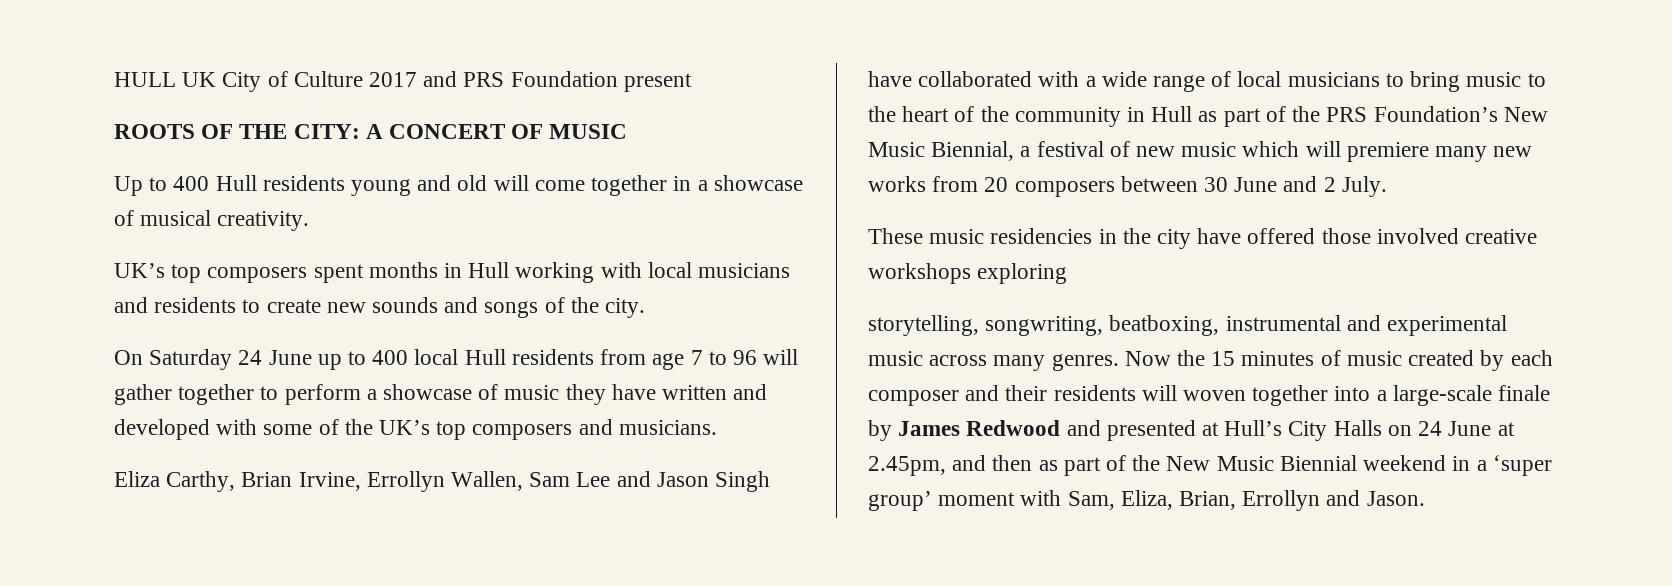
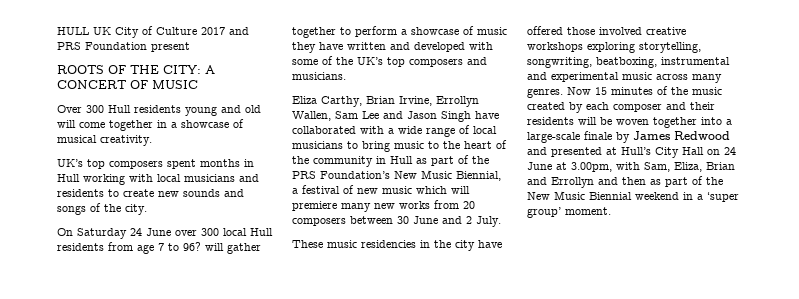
- Up to 400 Hull residents young and old will come together in a showcase of musical creativity.
+ Over 300 Hull residents young and old will come together in a showcase of musical creativity.
- On Saturday 24 June up to 400 local Hull residents from age 7 to 96 will gather together to perform a showcase of music they have written and developed with some of the UK’s top composers and musicians.
+ On Saturday 24 June over 300 local Hull residents from age 7 to 96? will gather together to perform a showcase of music they have written and developed with some of the UK’s top composers and musicians.
- These music residencies in the city have offered those involved creative workshops exploring
- storytelling, songwriting, beatboxing, instrumental and experimental music across many genres.
+ These music residencies in the city have offered those involved creative workshops exploring storytelling, songwriting, beatboxing, instrumental and experimental music across many genres.
- Now the 15 minutes of music created by each composer and their residents will woven together into a large-scale finale by James Redwood and presented at Hull’s City Halls on 24 June at 2.45pm, and then as part of the New Music Biennial weekend in a ‘super group’ moment with Sam, Eliza, Brian, Errollyn and Jason.
+ Now 15 minutes of the music created by each composer and their residents will be woven together into a large-scale finale by James Redwood and presented at Hull’s City Hall on 24 June at 3.00pm, with Sam, Eliza, Brian and Errollyn and then as part of the New Music Biennial weekend in a ‘super group’ moment.

